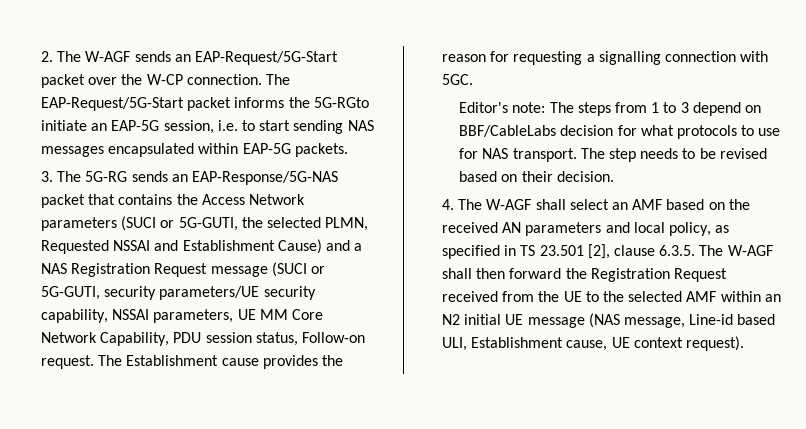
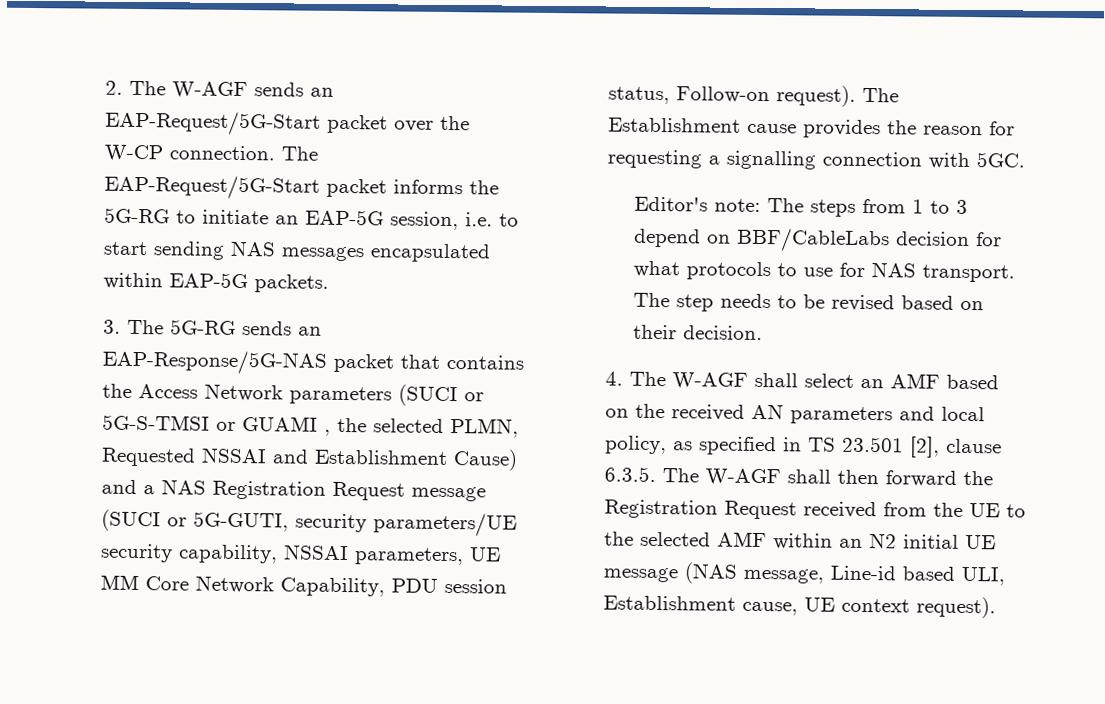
- The EAP-Request/5G-Start packet informs the 5G-RGto initiate an EAP-5G session, i.e. to start sending NAS messages encapsulated within EAP-5G packets.
+ The EAP-Request/5G-Start packet informs the 5G-RG to initiate an EAP-5G session, i.e. to start sending NAS messages encapsulated within EAP-5G packets.
- 3. The 5G-RG sends an EAP-Response/5G-NAS packet that contains the Access Network parameters (SUCI or 5G-GUTI, the selected PLMN, Requested NSSAI and Establishment Cause) and a NAS Registration Request message (SUCI or 5G-GUTI, security parameters/UE security capability, NSSAI parameters, UE MM Core Network Capability, PDU session status, Follow-on request.
+ 3. The 5G-RG sends an EAP-Response/5G-NAS packet that contains the Access Network parameters (SUCI or 5G-S-TMSI or GUAMI , the selected PLMN, Requested NSSAI and Establishment Cause) and a NAS Registration Request message (SUCI or 5G-GUTI, security parameters/UE security capability, NSSAI parameters, UE MM Core Network Capability, PDU session status, Follow-on request).

